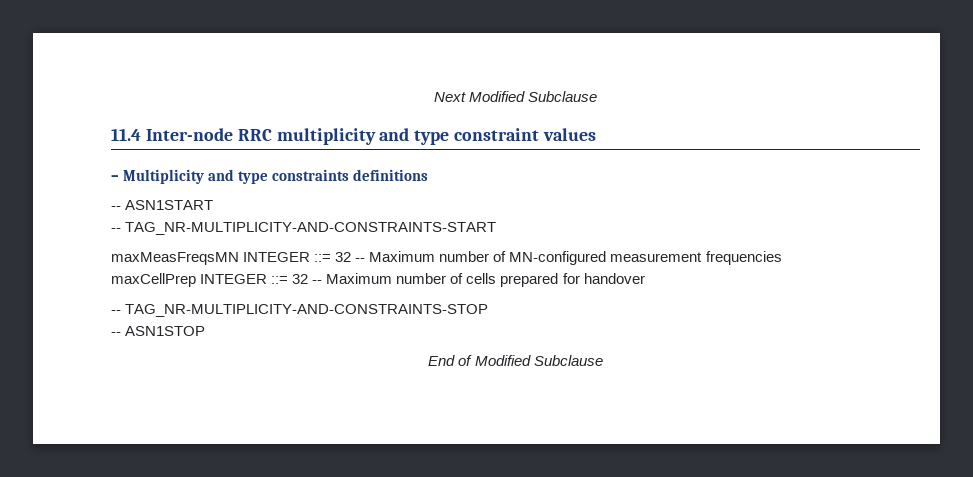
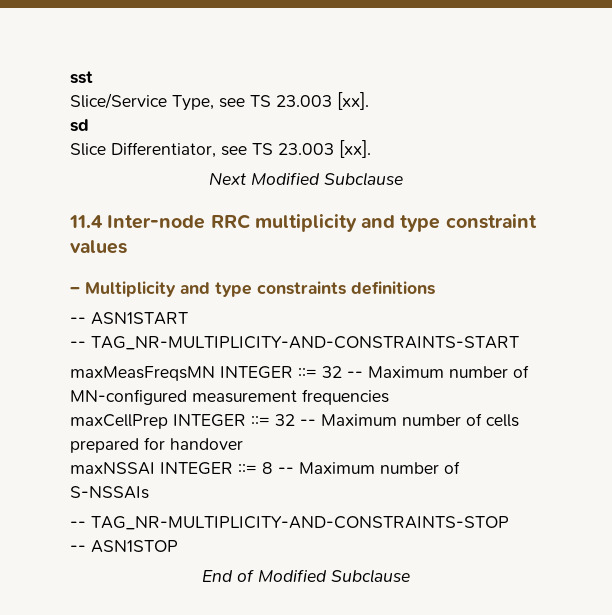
+ sst
+ Slice/Service Type, see TS 23.003 [xx].
+ sd
+ Slice Differentiator, see TS 23.003 [xx].
+ maxNSSAI INTEGER ::= 8 -- Maximum number of S-NSSAIs

